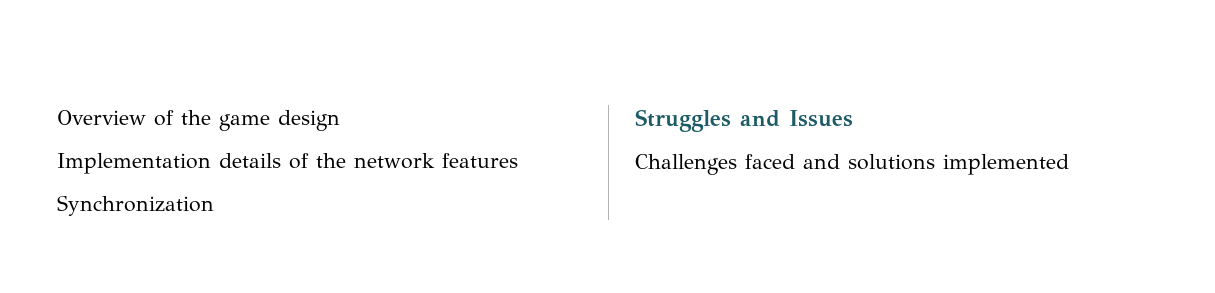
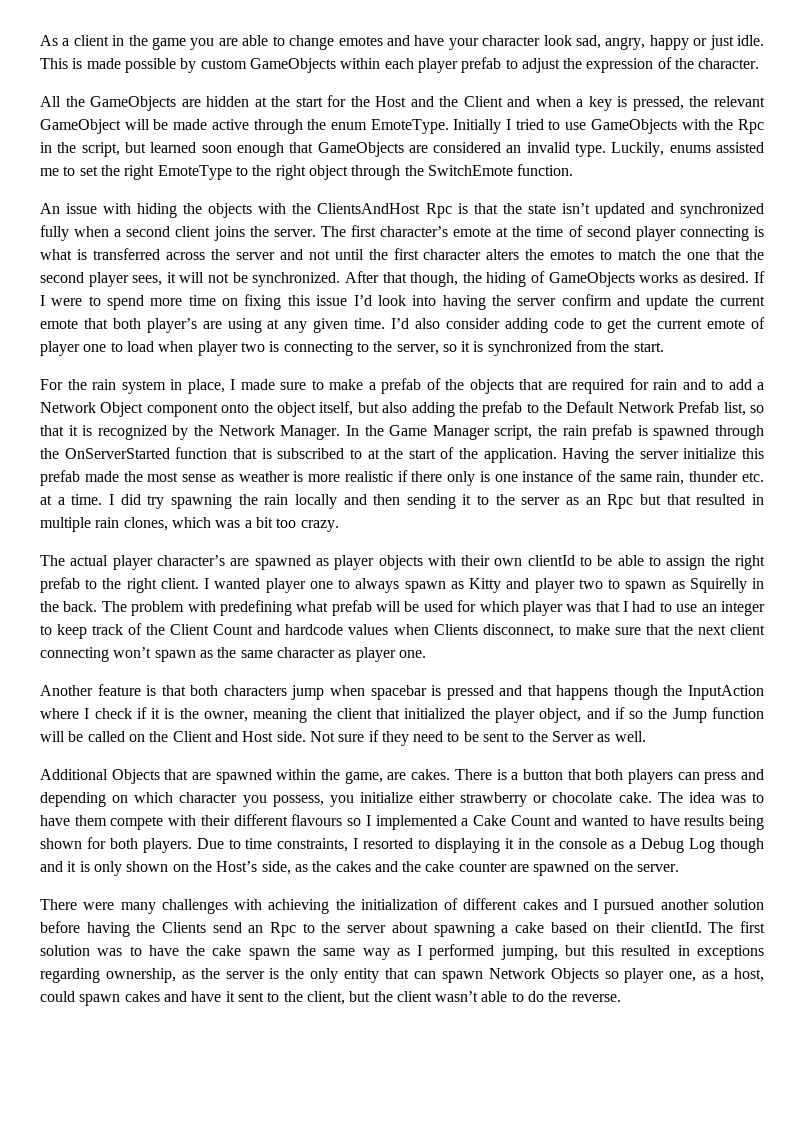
- Overview of the game design
- Implementation details of the network features
- Synchronization
- Struggles and Issues
- Challenges faced and solutions implemented
+ As a client in the game you are able to change emotes and have your character look sad, angry, happy or just idle. This is made possible by custom GameObjects within each player prefab to adjust the expression of the character.
+ All the GameObjects are hidden at the start for the Host and the Client and when a key is pressed, the relevant GameObject will be made active through the enum EmoteType. Initially I tried to use GameObjects with the Rpc in the script, but learned soon enough that GameObjects are considered an invalid type. Luckily, enums assisted me to set the right EmoteType to the right object through the SwitchEmote function.
+ An issue with hiding the objects with the ClientsAndHost Rpc is that the state isn’t updated and synchronized fully when a second client joins the server. The first character’s emote at the time of second player connecting is what is transferred across the server and not until the first character alters the emotes to match the one that the second player sees, it will not be synchronized. After that though, the hiding of GameObjects works as desired. If I were to spend more time on fixing this issue I’d look into having the server confirm and update the current emote that both player’s are using at any given time. I’d also consider adding code to get the current emote of player one to load when player two is connecting to the server, so it is synchronized from the start.
+ For the rain system in place, I made sure to make a prefab of the objects that are required for rain and to add a Network Object component onto the object itself, but also adding the prefab to the Default Network Prefab list, so that it is recognized by the Network Manager. In the Game Manager script, the rain prefab is spawned through the OnServerStarted function that is subscribed to at the start of the application. Having the server initialize this prefab made the most sense as weather is more realistic if there only is one instance of the same rain, thunder etc. at a time. I did try spawning the rain locally and then sending it to the server as an Rpc but that resulted in multiple rain clones, which was a bit too crazy.
+ The actual player character’s are spawned as player objects with their own clientId to be able to assign the right prefab to the right client. I wanted player one to always spawn as Kitty and player two to spawn as Squirelly in the back. The problem with predefining what prefab will be used for which player was that I had to use an integer to keep track of the Client Count and hardcode values when Clients disconnect, to make sure that the next client connecting won’t spawn as the same character as player one.
+ Another feature is that both characters jump when spacebar is pressed and that happens though the InputAction where I check if it is the owner, meaning the client that initialized the player object, and if so the Jump function will be called on the Client and Host side. Not sure if they need to be sent to the Server as well.
+ Additional Objects that are spawned within the game, are cakes. There is a button that both players can press and depending on which character you possess, you initialize either strawberry or chocolate cake. The idea was to have them compete with their different flavours so I implemented a Cake Count and wanted to have results being shown for both players. Due to time constraints, I resorted to displaying it in the console as a Debug Log though and it is only shown on the Host’s side, as the cakes and the cake counter are spawned on the server.
+ There were many challenges with achieving the initialization of different cakes and I pursued another solution before having the Clients send an Rpc to the server about spawning a cake based on their clientId. The first solution was to have the cake spawn the same way as I performed jumping, but this resulted in exceptions regarding ownership, as the server is the only entity that can spawn Network Objects so player one, as a host, could spawn cakes and have it sent to the client, but the client wasn’t able to do the reverse.

